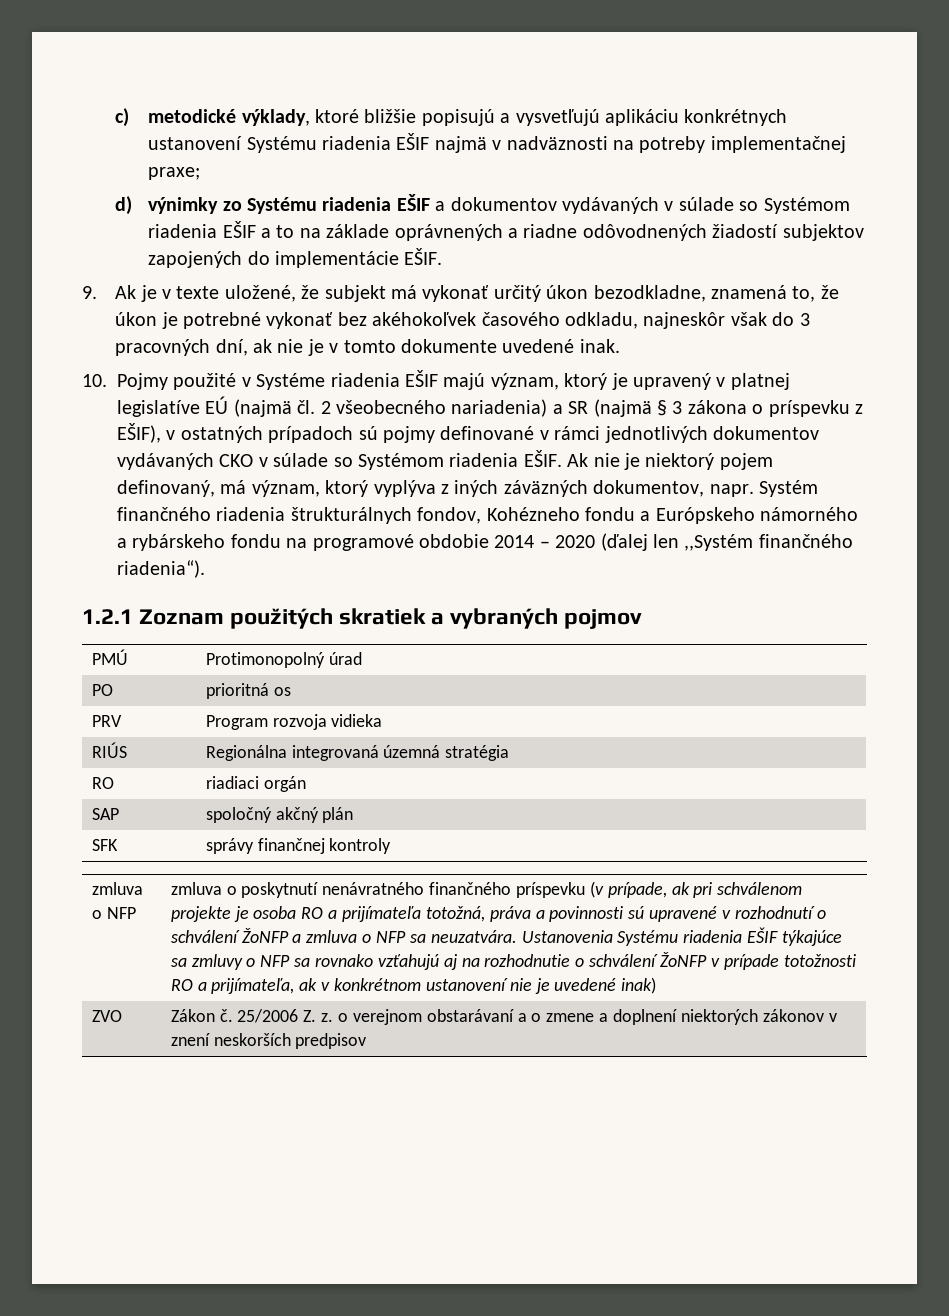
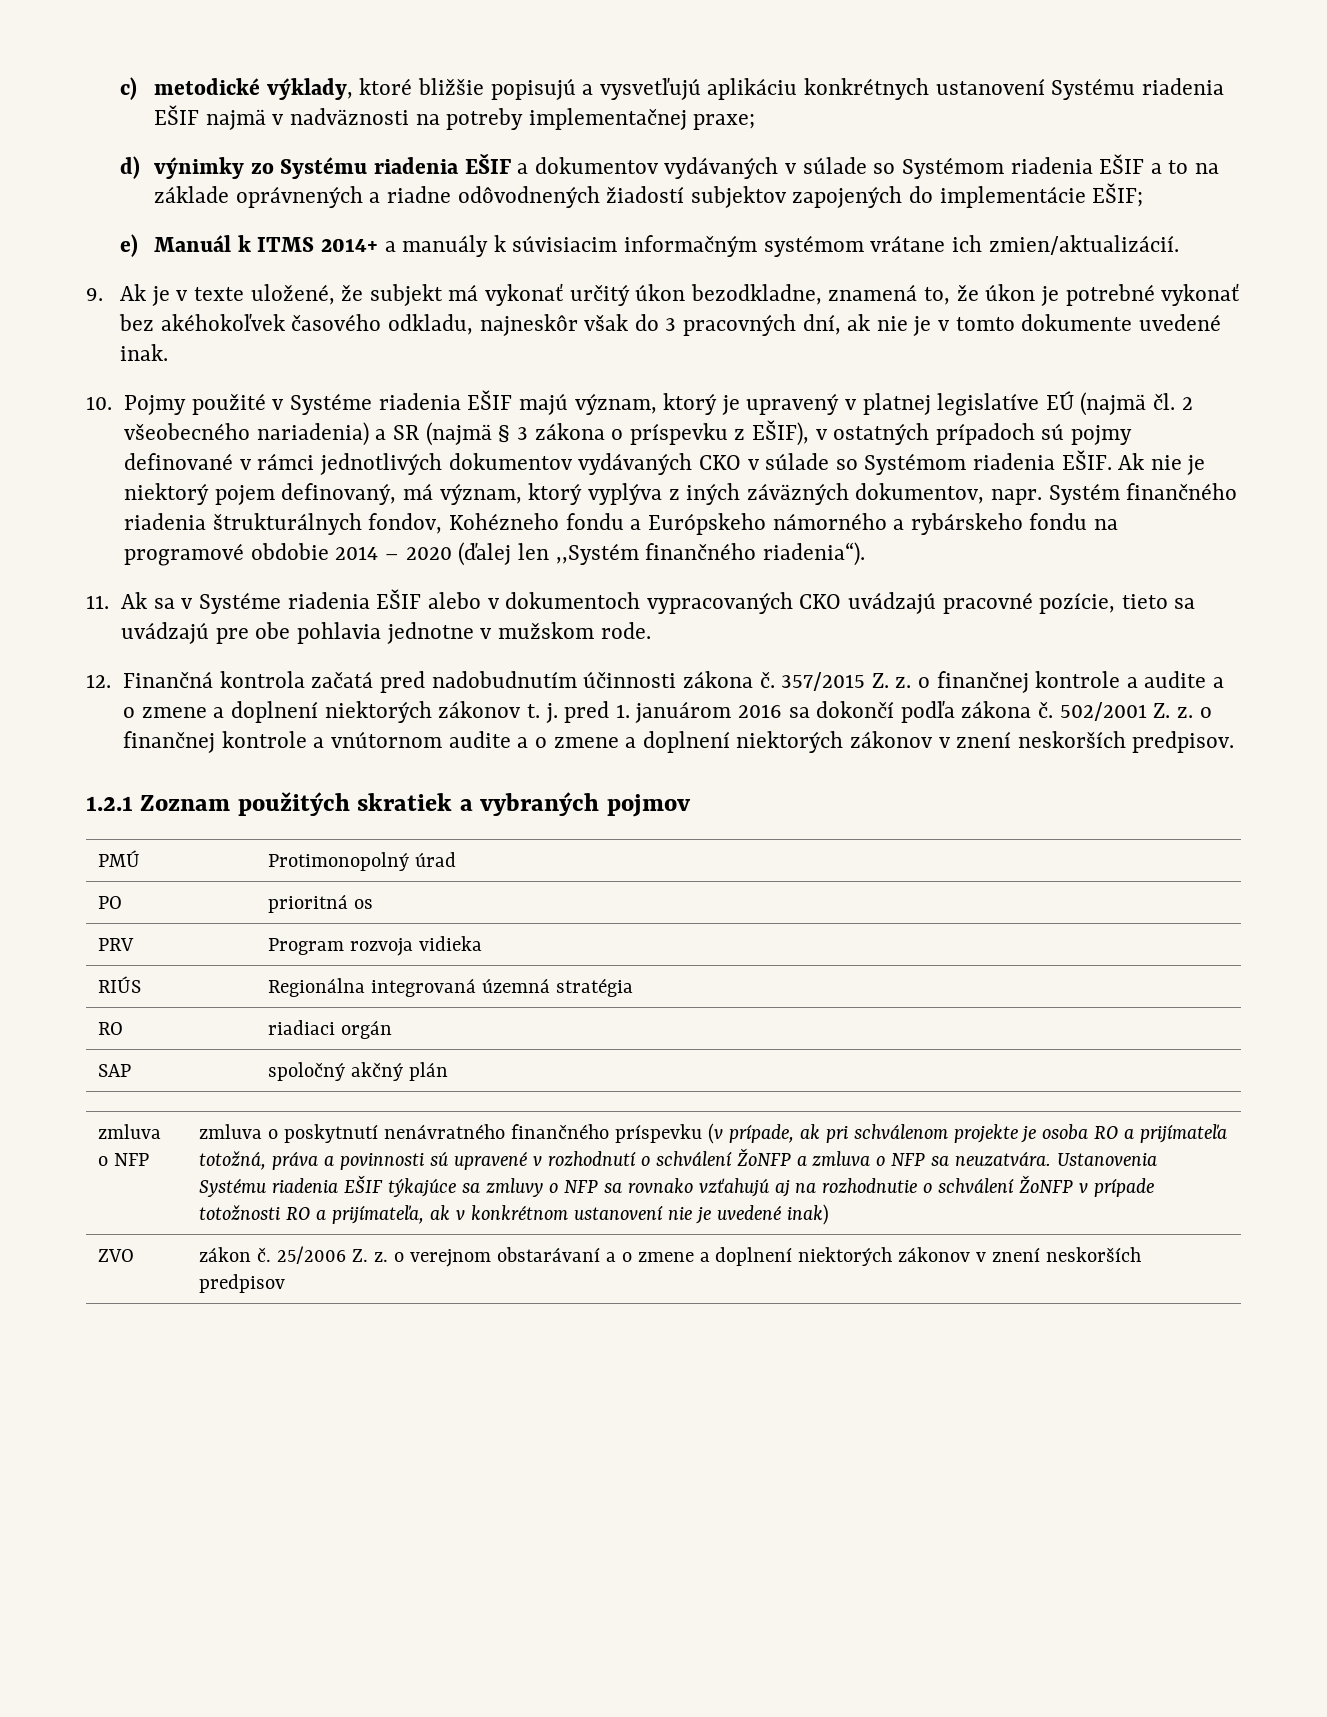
- d) výnimky zo Systému riadenia EŠIF a dokumentov vydávaných v súlade so Systémom riadenia EŠIF a to na základe oprávnených a riadne odôvodnených žiadostí subjektov zapojených do implementácie EŠIF.
+ d) výnimky zo Systému riadenia EŠIF a dokumentov vydávaných v súlade so Systémom riadenia EŠIF a to na základe oprávnených a riadne odôvodnených žiadostí subjektov zapojených do implementácie EŠIF;
+ e) Manuál k ITMS 2014+ a manuály k súvisiacim informačným systémom vrátane ich zmien/aktualizácií.
+ 11. Ak sa v Systéme riadenia EŠIF alebo v dokumentoch vypracovaných CKO uvádzajú pracovné pozície, tieto sa uvádzajú pre obe pohlavia jednotne v mužskom rode.
+ 12. Finančná kontrola začatá pred nadobudnutím účinnosti zákona č. 357/2015 Z. z. o finančnej kontrole a audite a o zmene a doplnení niektorých zákonov t. j. pred 1. januárom 2016 sa dokončí podľa zákona č. 502/2001 Z. z. o finančnej kontrole a vnútornom audite a o zmene a doplnení niektorých zákonov v znení neskorších predpisov.
- SFK | správy finančnej kontroly
- ZVO | Zákon č. 25/2006 Z. z. o verejnom obstarávaní a o zmene a doplnení niektorých zákonov v znení neskorších predpisov
+ ZVO | zákon č. 25/2006 Z. z. o verejnom obstarávaní a o zmene a doplnení niektorých zákonov v znení neskorších predpisov

